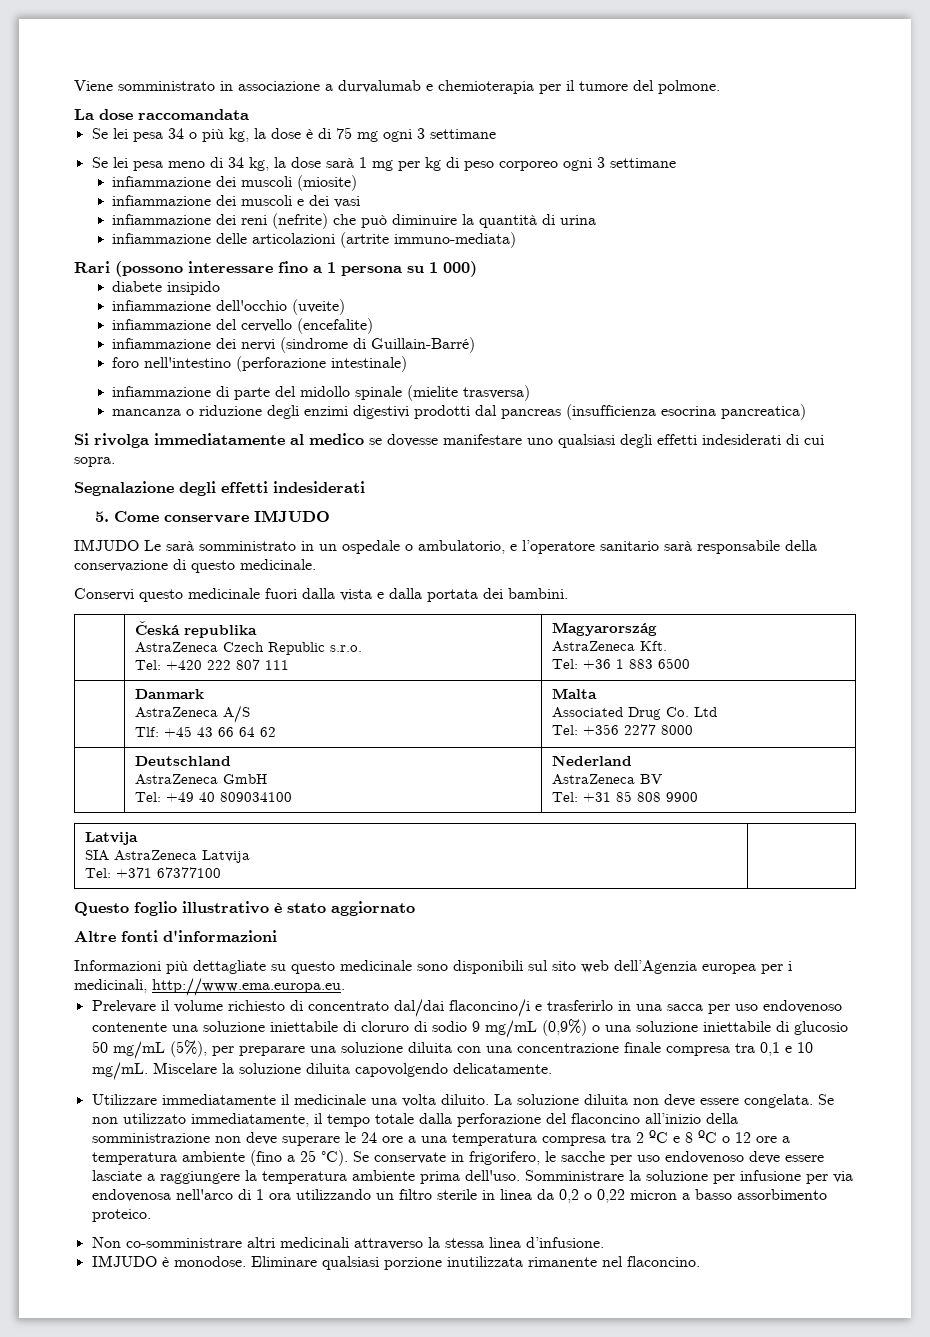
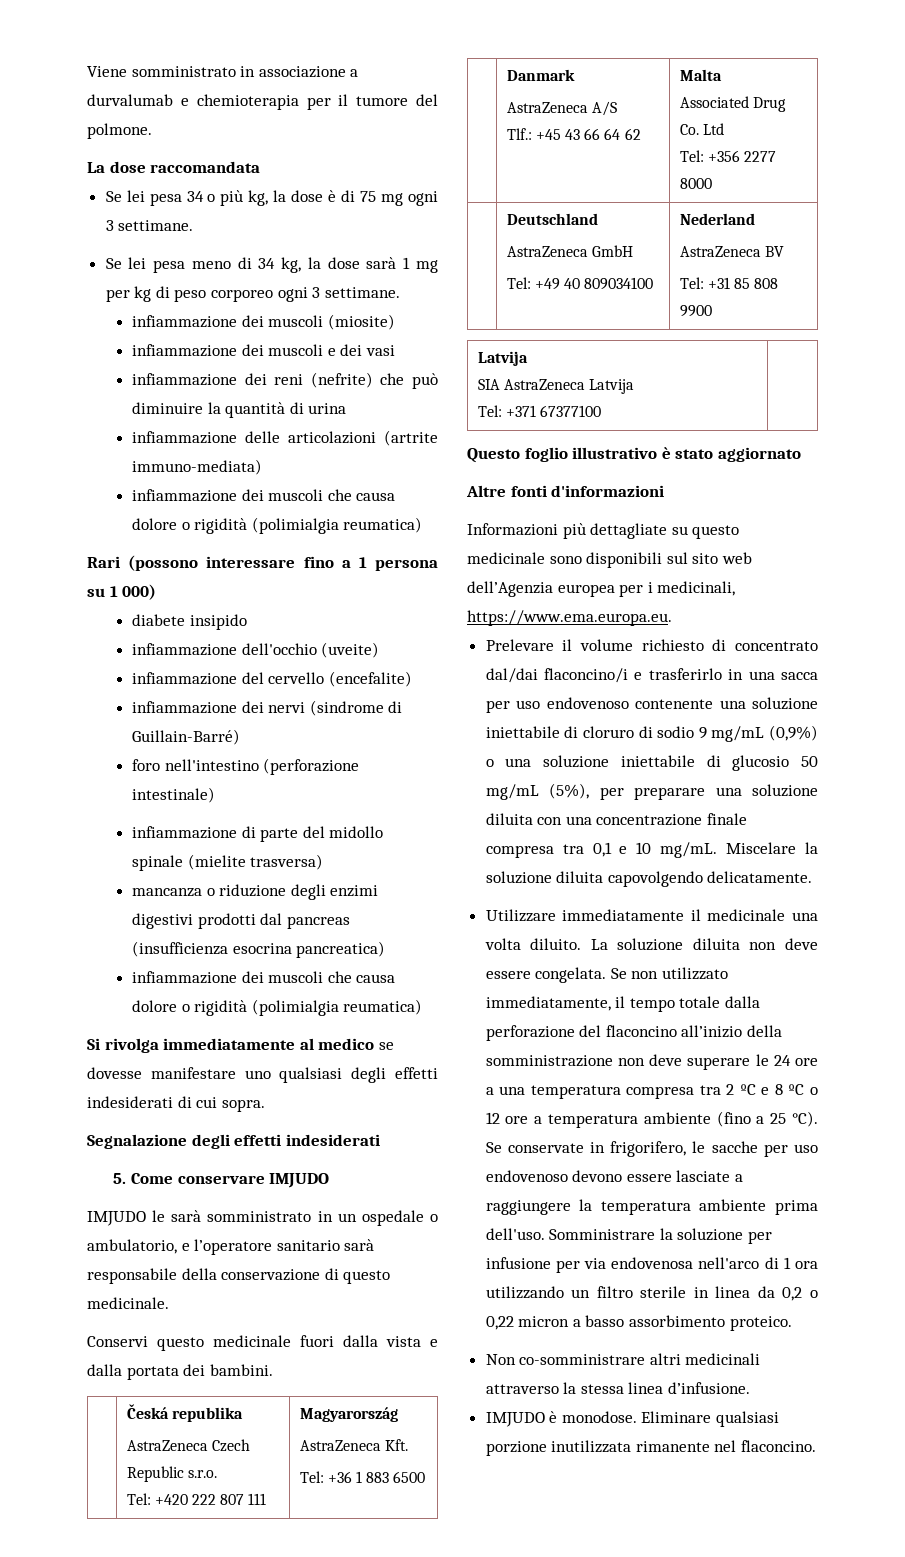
- Se lei pesa 34 o più kg, la dose è di 75 mg ogni 3 settimane
+ Se lei pesa 34 o più kg, la dose è di 75 mg ogni 3 settimane.
- Se lei pesa meno di 34 kg, la dose sarà 1 mg per kg di peso corporeo ogni 3 settimane
+ Se lei pesa meno di 34 kg, la dose sarà 1 mg per kg di peso corporeo ogni 3 settimane.
  infiammazione delle articolazioni (artrite immuno-mediata)
+ infiammazione dei muscoli che causa dolore o rigidità (polimialgia reumatica)
  mancanza o riduzione degli enzimi digestivi prodotti dal pancreas (insufficienza esocrina pancreatica)
+ infiammazione dei muscoli che causa dolore o rigidità (polimialgia reumatica)
- IMJUDO Le sarà somministrato in un ospedale o ambulatorio, e l’operatore sanitario sarà responsabile della conservazione di questo medicinale.
+ IMJUDO le sarà somministrato in un ospedale o ambulatorio, e l’operatore sanitario sarà responsabile della conservazione di questo medicinale.
  | Danmark
  AstraZeneca A/S
- Tlf: +45 43 66 64 62 | Malta
+ Tlf.: +45 43 66 64 62 | Malta
- Informazioni più dettagliate su questo medicinale sono disponibili sul sito web dell’Agenzia europea per i medicinali, http://www.ema.europa.eu.
+ Informazioni più dettagliate su questo medicinale sono disponibili sul sito web dell’Agenzia europea per i medicinali, https://www.ema.europa.eu.
- Se conservate in frigorifero, le sacche per uso endovenoso deve essere lasciate a raggiungere la temperatura ambiente prima dell'uso.
+ Se conservate in frigorifero, le sacche per uso endovenoso devono essere lasciate a raggiungere la temperatura ambiente prima dell'uso.

